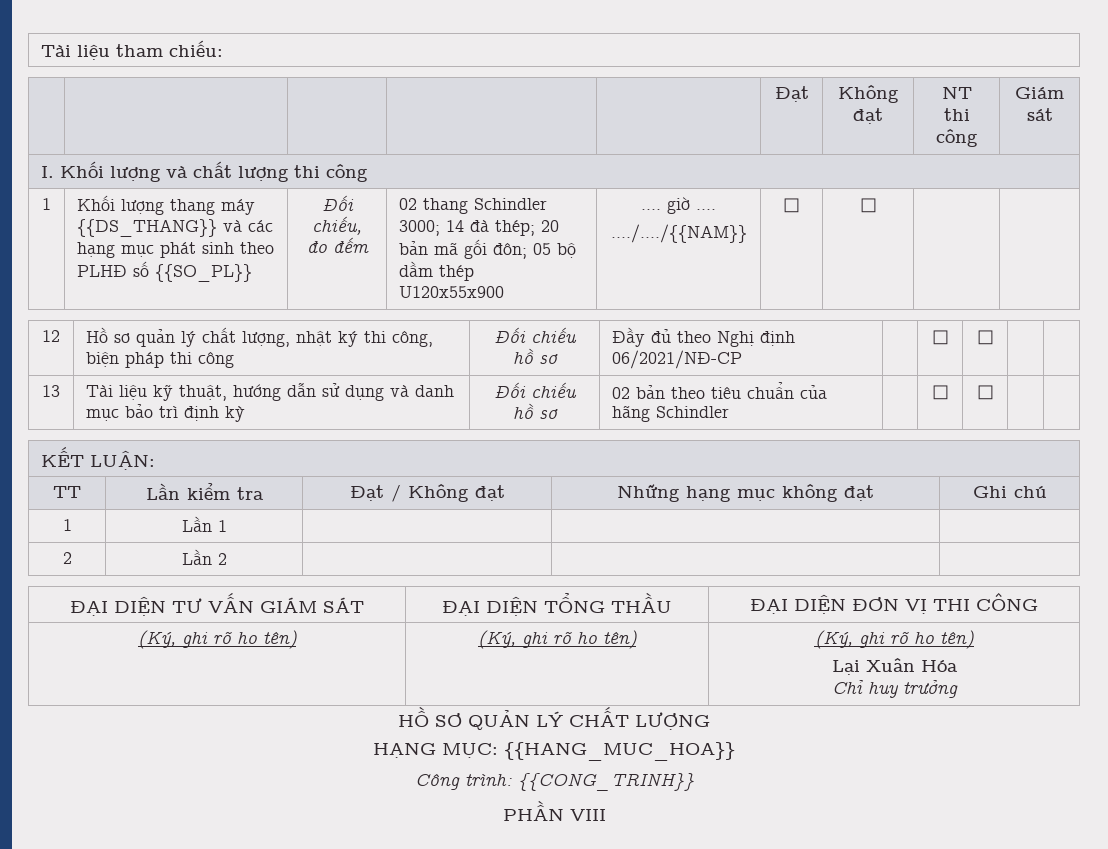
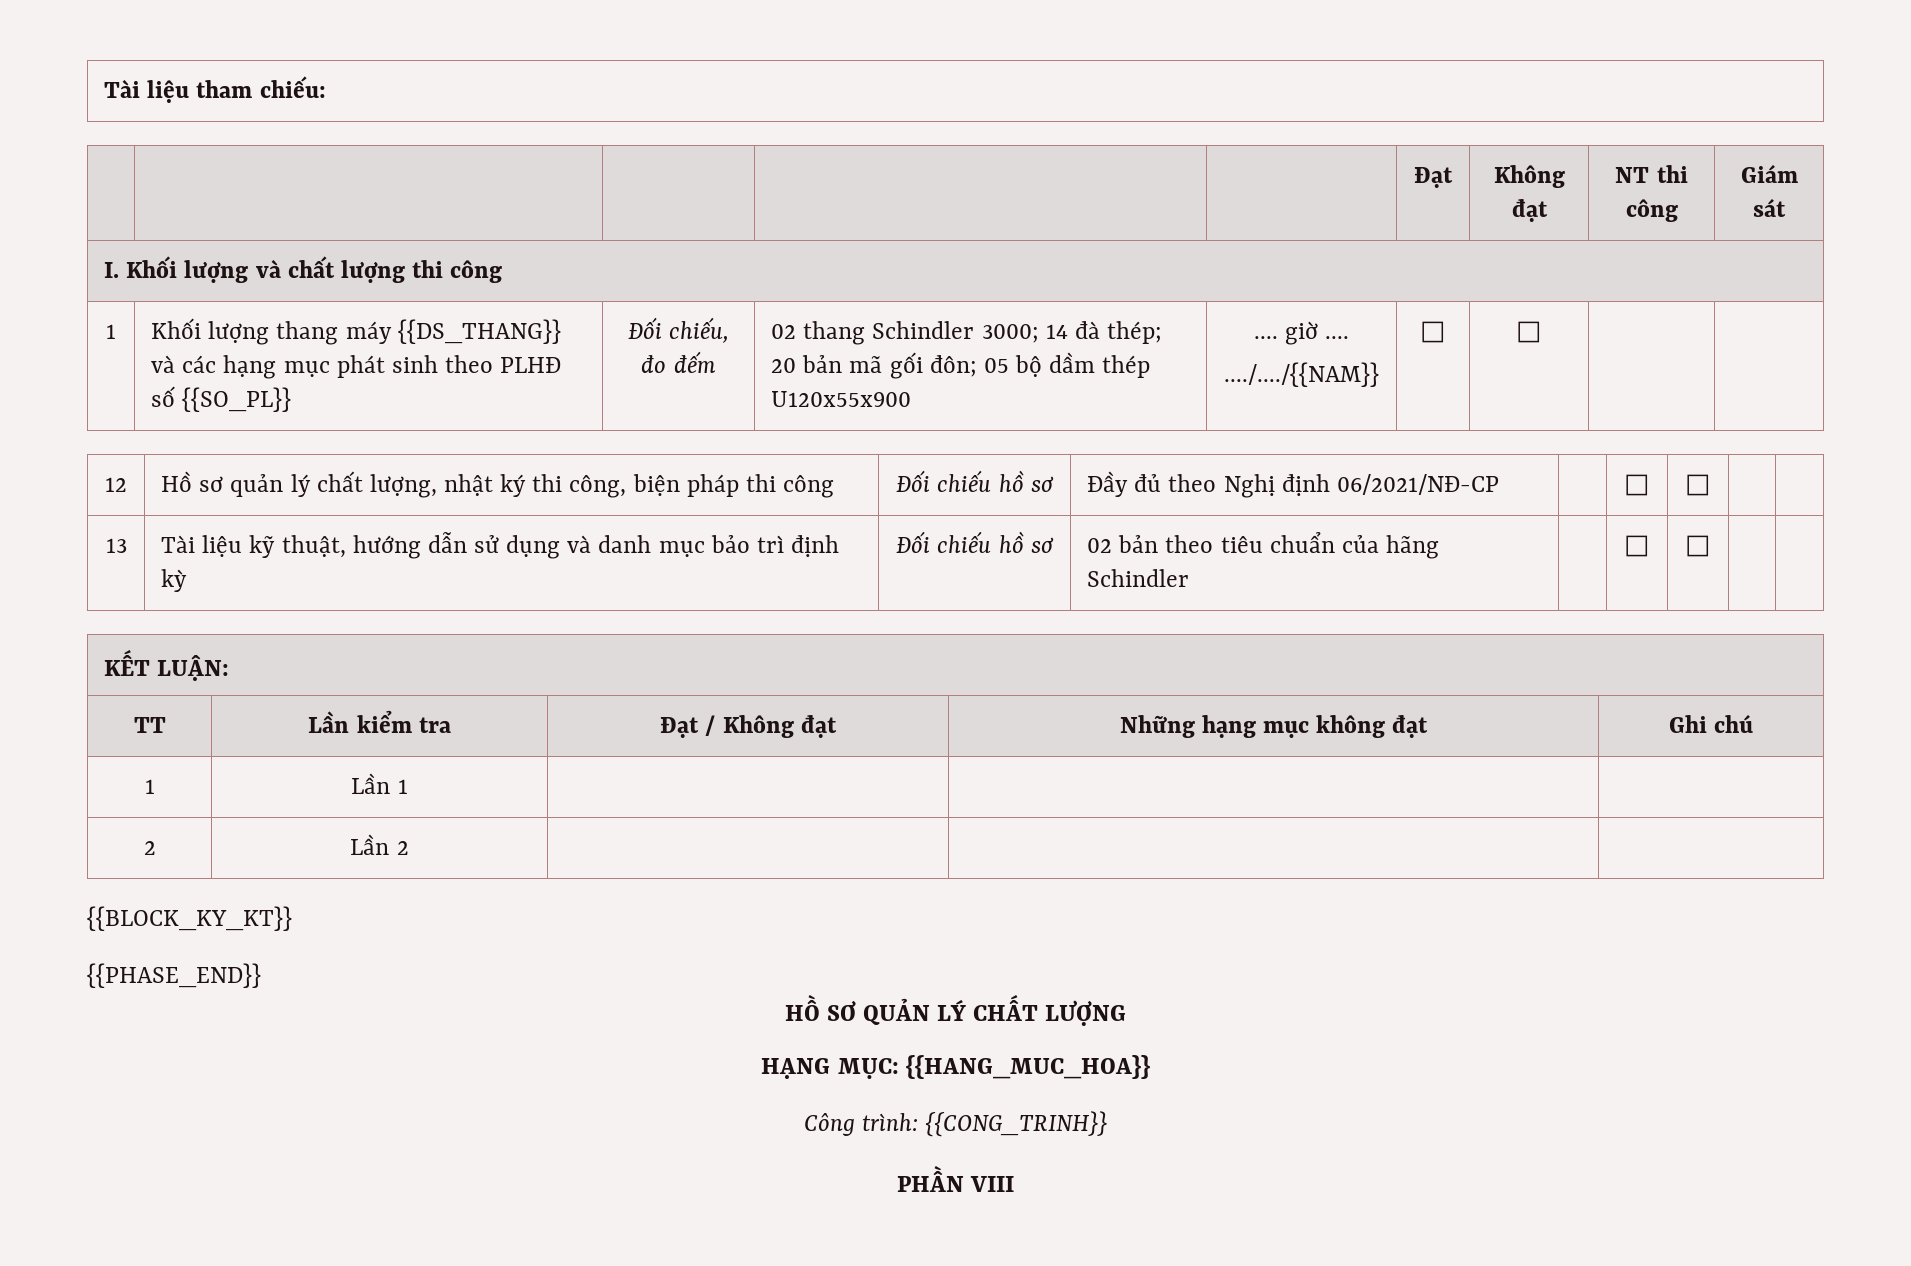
- ĐẠI DIỆN TƯ VẤN GIÁM SÁT | ĐẠI DIỆN TỔNG THẦU | ĐẠI DIỆN ĐƠN VỊ THI CÔNG
- (Ký, ghi rõ họ tên) | (Ký, ghi rõ họ tên) | (Ký, ghi rõ họ tên)
- Lại Xuân Hóa
- Chỉ huy trưởng
+ {{BLOCK_KY_KT}}
+ {{PHASE_END}}

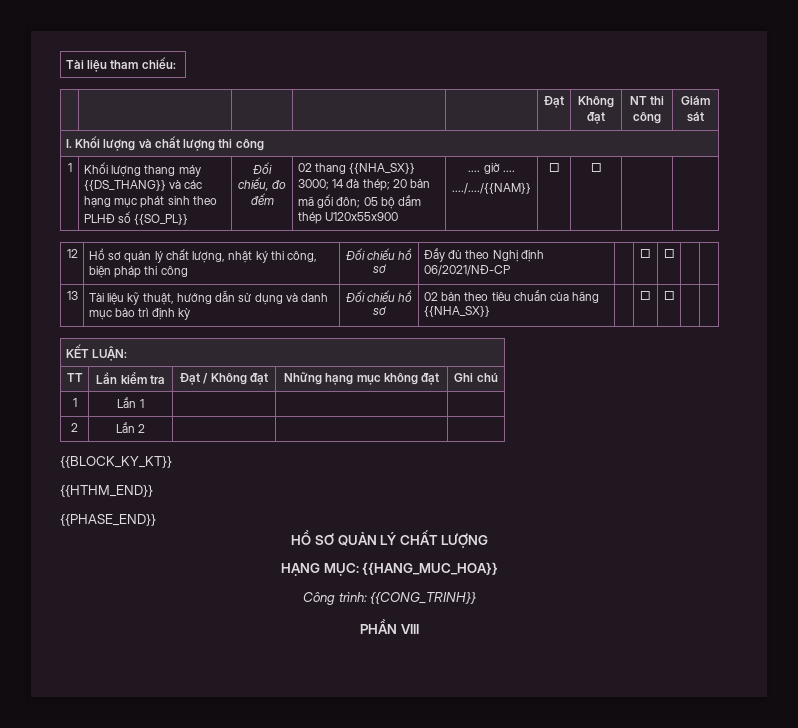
- 02 thang Schindler 3000; 14 đà thép; 20 bản mã gối đôn; 05 bộ dầm thép U120x55x900
+ 02 thang {{NHA_SX}} 3000; 14 đà thép; 20 bản mã gối đôn; 05 bộ dầm thép U120x55x900
- 13 | Tài liệu kỹ thuật, hướng dẫn sử dụng và danh mục bảo trì định kỳ | Đối chiếu hồ sơ | 02 bản theo tiêu chuẩn của hãng Schindler | | □ | □ | |
+ 13 | Tài liệu kỹ thuật, hướng dẫn sử dụng và danh mục bảo trì định kỳ | Đối chiếu hồ sơ | 02 bản theo tiêu chuẩn của hãng {{NHA_SX}} | | □ | □ | |
+ {{HTHM_END}}

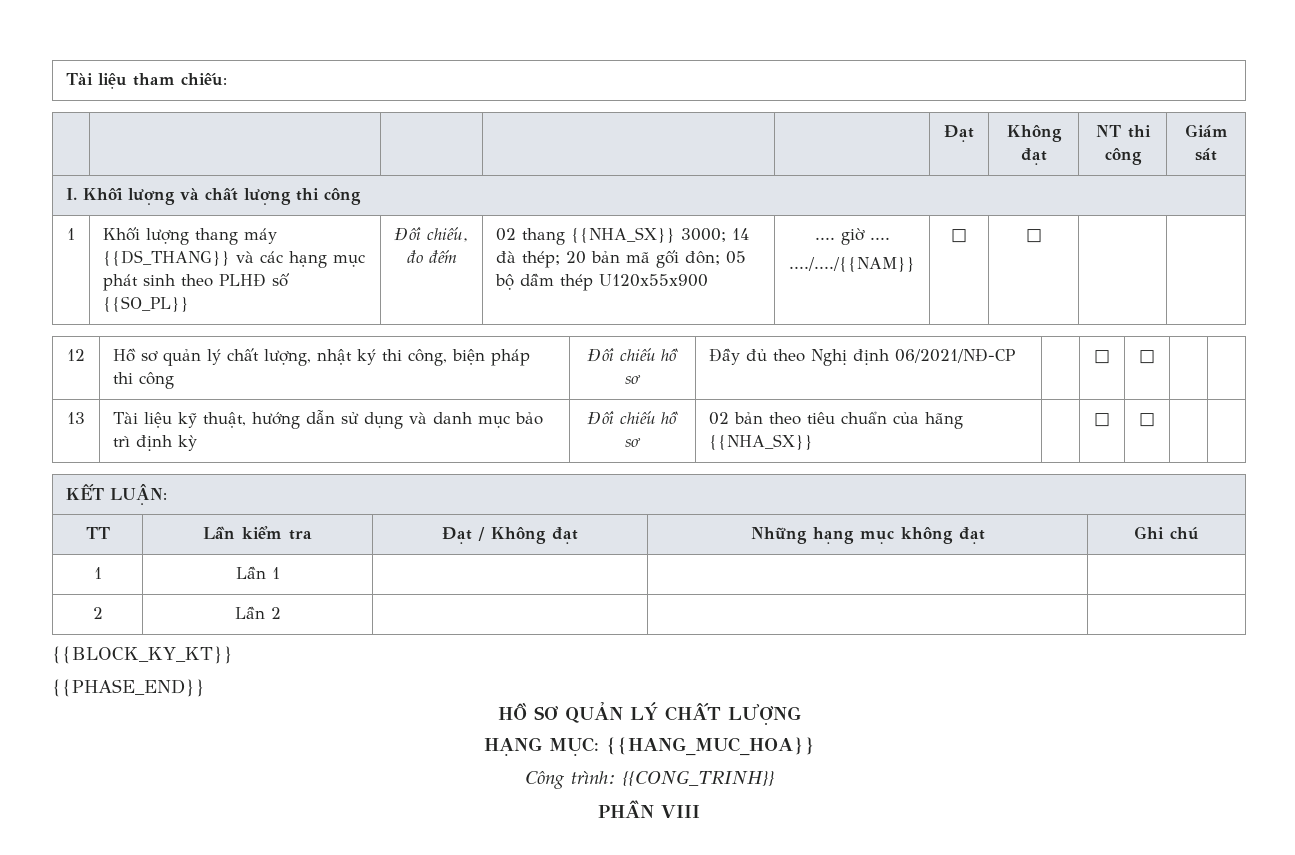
- {{HTHM_END}}

